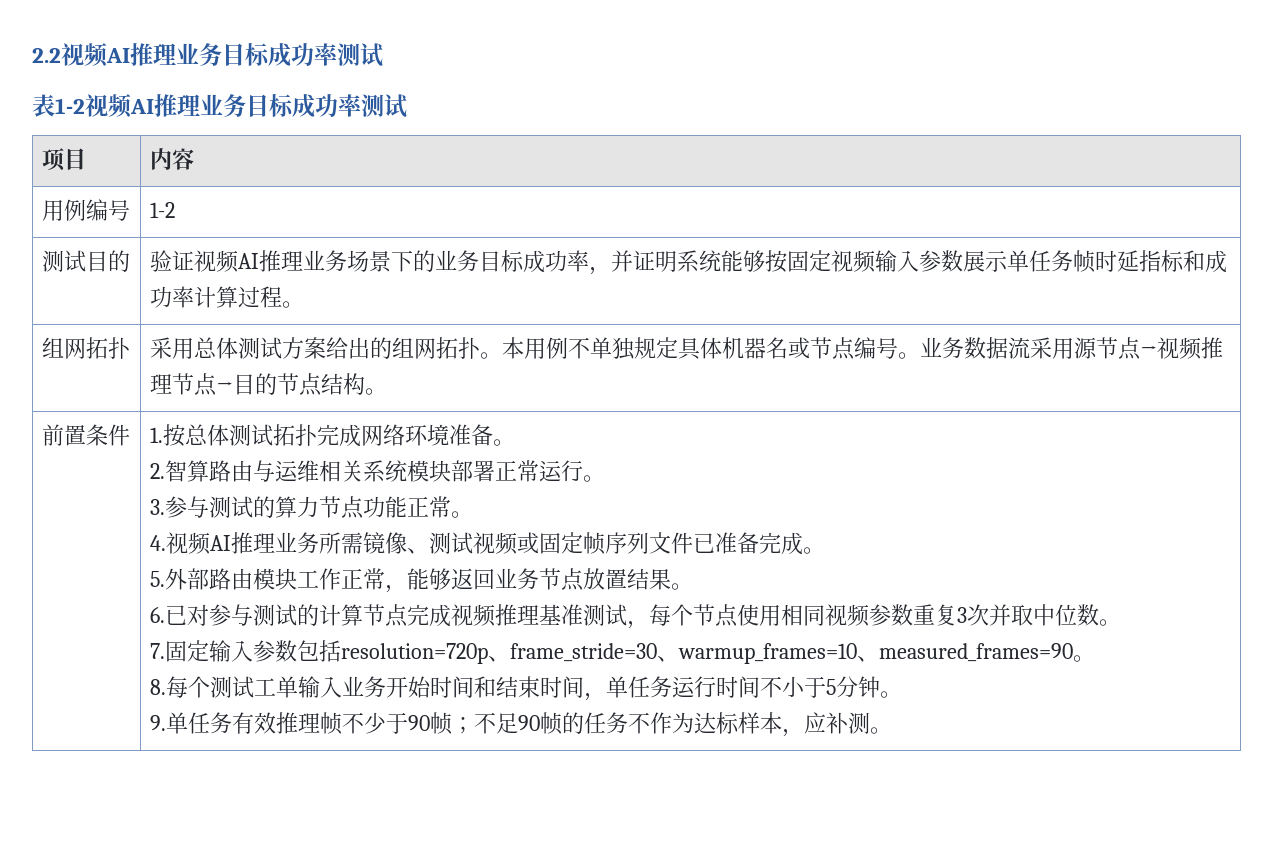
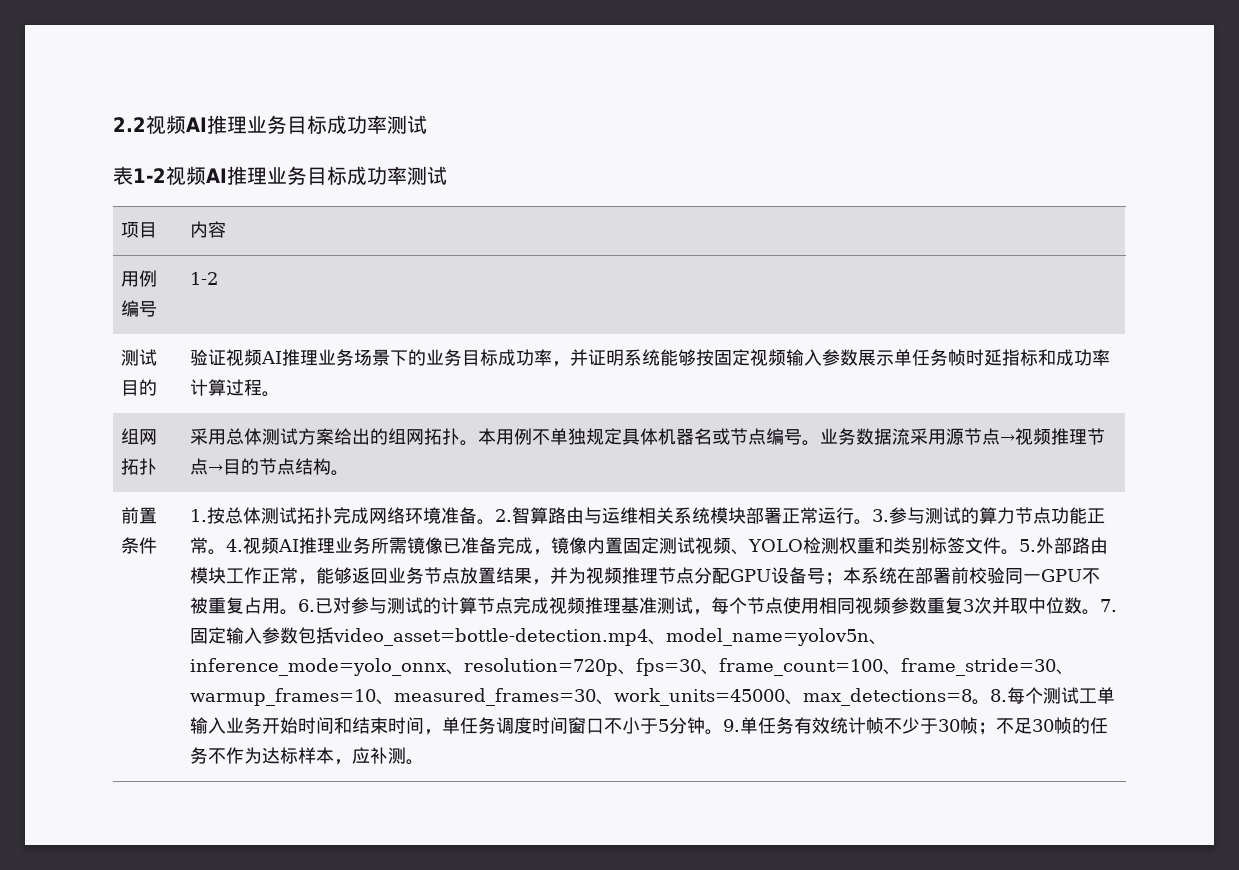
- 1.按总体测试拓扑完成网络环境准备。
- 2.智算路由与运维相关系统模块部署正常运行。
- 3.参与测试的算力节点功能正常。
- 4.视频AI推理业务所需镜像、测试视频或固定帧序列文件已准备完成。
- 5.外部路由模块工作正常，能够返回业务节点放置结果。
- 6.已对参与测试的计算节点完成视频推理基准测试，每个节点使用相同视频参数重复3次并取中位数。
- 7.固定输入参数包括resolution=720p、frame_stride=30、warmup_frames=10、measured_frames=90。
- 8.每个测试工单输入业务开始时间和结束时间，单任务运行时间不小于5分钟。
- 9.单任务有效推理帧不少于90帧；
+ 1.按总体测试拓扑完成网络环境准备。2.智算路由与运维相关系统模块部署正常运行。3.参与测试的算力节点功能正常。4.视频AI推理业务所需镜像已准备完成，镜像内置固定测试视频、YOLO检测权重和类别标签文件。5.外部路由模块工作正常，能够返回业务节点放置结果，并为视频推理节点分配GPU设备号；本系统在部署前校验同一GPU不被重复占用。6.已对参与测试的计算节点完成视频推理基准测试，每个节点使用相同视频参数重复3次并取中位数。7.固定输入参数包括video_asset=bottle-detection.mp4、model_name=yolov5n、inference_mode=yolo_onnx、resolution=720p、fps=30、frame_count=100、frame_stride=30、warmup_frames=10、measured_frames=30、work_units=45000、max_detections=8。8.每个测试工单输入业务开始时间和结束时间，单任务调度时间窗口不小于5分钟。9.单任务有效统计帧不少于30帧；
- 不足90帧的任务不作为达标样本，应补测。
+ 不足30帧的任务不作为达标样本，应补测。

